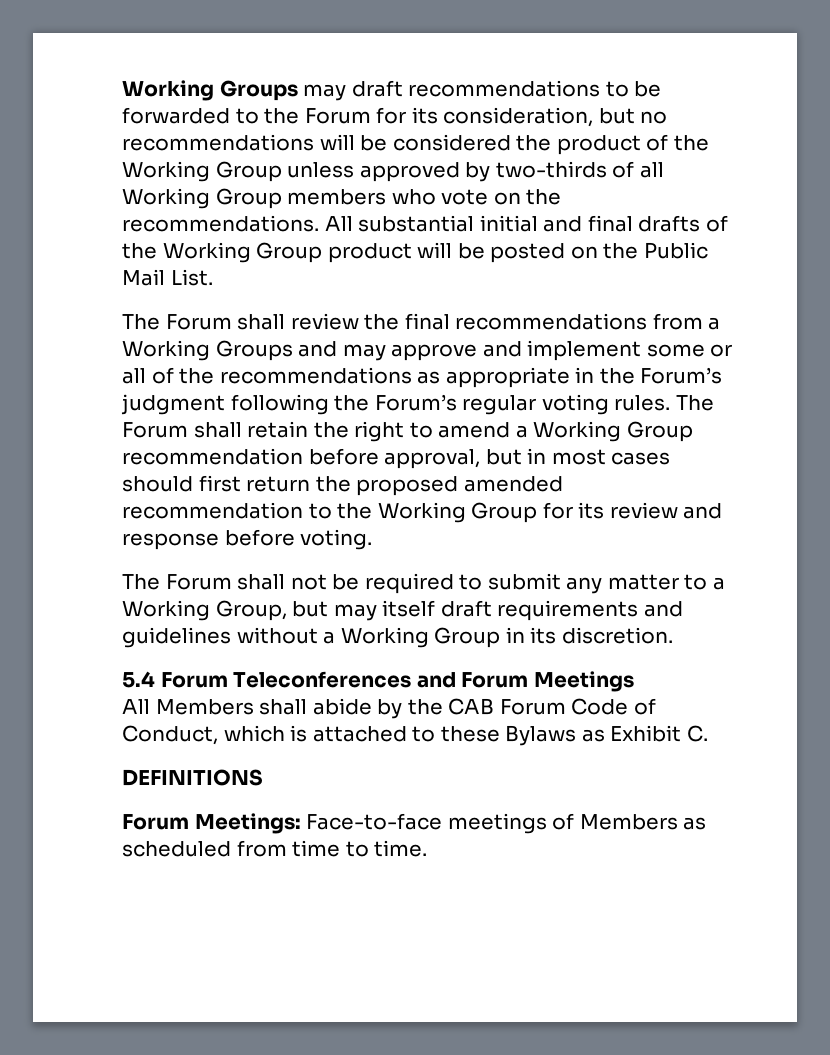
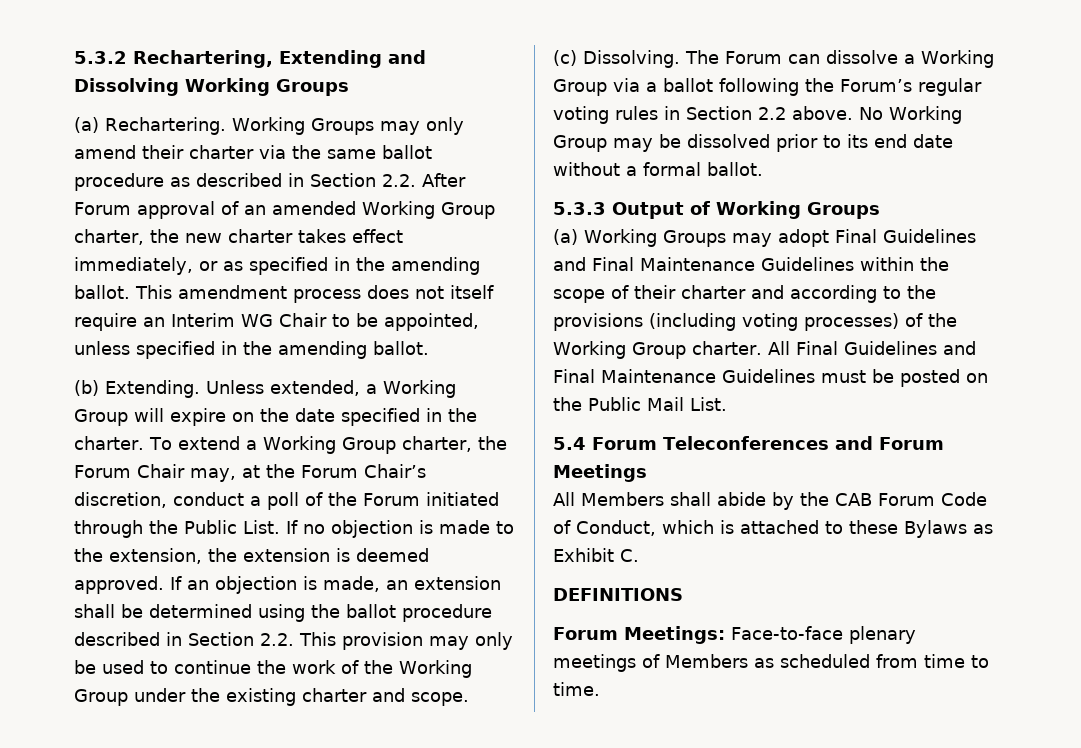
- Working Groups may draft recommendations to be forwarded to the Forum for its consideration, but no recommendations will be considered the product of the Working Group unless approved by two-thirds of all Working Group members who vote on the recommendations. All substantial initial and final drafts of the Working Group product will be posted on the Public Mail List.
+ 5.3.2 Rechartering, Extending and Dissolving Working Groups
+ (a) Rechartering. Working Groups may only amend their charter via the same ballot procedure as described in Section 2.2. After Forum approval of an amended Working Group charter, the new charter takes effect immediately, or as specified in the amending ballot. This amendment process does not itself require an Interim WG Chair to be appointed, unless specified in the amending ballot.
+ (b) Extending. Unless extended, a Working Group will expire on the date specified in the charter. To extend a Working Group charter, the Forum Chair may, at the Forum Chair’s discretion, conduct a poll of the Forum initiated through the Public List. If no objection is made to the extension, the extension is deemed approved. If an objection is made, an extension shall be determined using the ballot procedure described in Section 2.2. This provision may only be used to continue the work of the Working Group under the existing charter and scope.
+ (c) Dissolving. The Forum can dissolve a Working Group via a ballot following the Forum’s regular voting rules in Section 2.2 above. No Working Group may be dissolved prior to its end date without a formal ballot.
+ 5.3.3 Output of Working Groups
+ (a) Working Groups may adopt Final Guidelines and Final Maintenance Guidelines within the scope of their charter and according to the provisions (including voting processes) of the Working Group charter. All Final Guidelines and Final Maintenance Guidelines must be posted on the Public Mail List.
- The Forum shall review the final recommendations from a Working Groups and may approve and implement some or all of the recommendations as appropriate in the Forum’s judgment following the Forum’s regular voting rules. The Forum shall retain the right to amend a Working Group recommendation before approval, but in most cases should first return the proposed amended recommendation to the Working Group for its review and response before voting.
- The Forum shall not be required to submit any matter to a Working Group, but may itself draft requirements and guidelines without a Working Group in its discretion.
- Forum Meetings: Face-to-face meetings of Members as scheduled from time to time.
+ Forum Meetings: Face-to-face plenary meetings of Members as scheduled from time to time.

